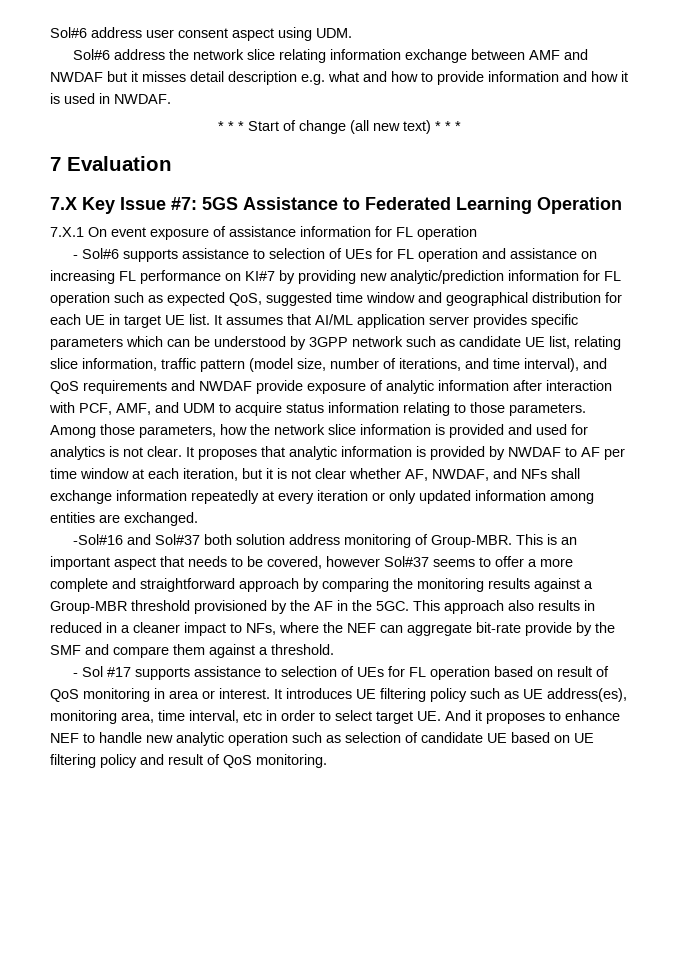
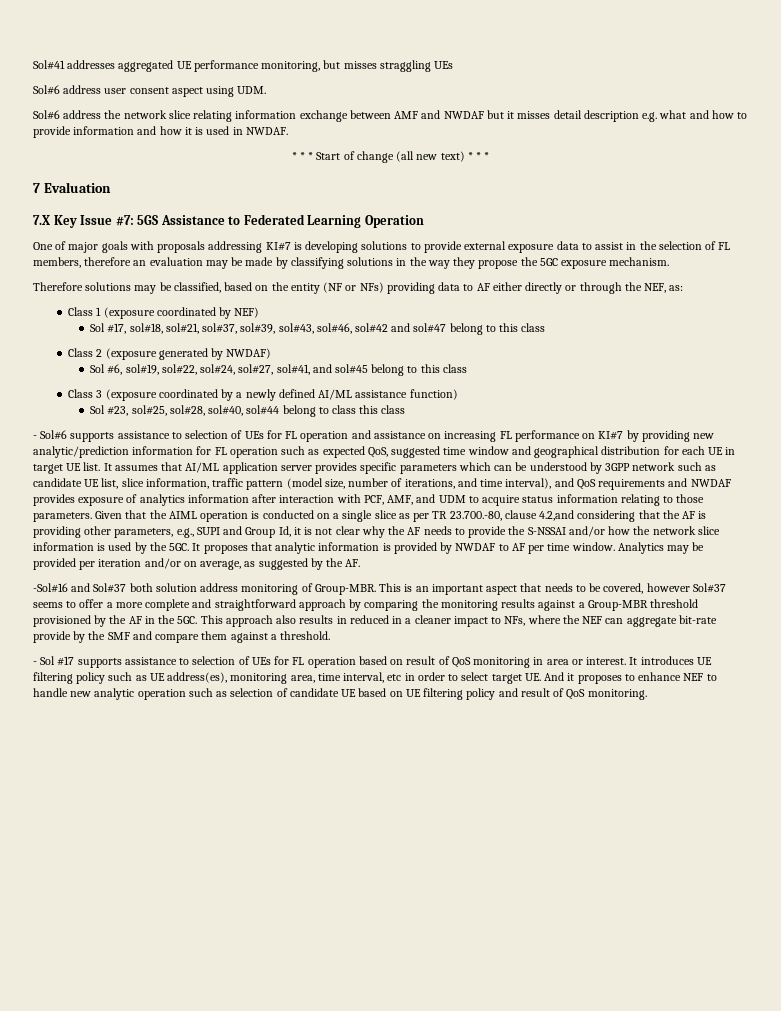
+ Sol#41 addresses aggregated UE performance monitoring, but misses straggling UEs
- 7.X.1 On event exposure of assistance information for FL operation
+ One of major goals with proposals addressing KI#7 is developing solutions to provide external exposure data to assist in the selection of FL members, therefore an evaluation may be made by classifying solutions in the way they propose the 5GC exposure mechanism.
+ Therefore solutions may be classified, based on the entity (NF or NFs) providing data to AF either directly or through the NEF, as:
+ Class 1 (exposure coordinated by NEF)
+ Sol #17, sol#18, sol#21, sol#37, sol#39, sol#43, sol#46, sol#42 and sol#47 belong to this class
+ Class 2 (exposure generated by NWDAF)
+ Sol #6, sol#19, sol#22, sol#24, sol#27, sol#41, and sol#45 belong to this class
+ Class 3 (exposure coordinated by a newly defined AI/ML assistance function)
+ Sol #23, sol#25, sol#28, sol#40, sol#44 belong to class this class
- It assumes that AI/ML application server provides specific parameters which can be understood by 3GPP network such as candidate UE list, relating slice information, traffic pattern (model size, number of iterations, and time interval), and QoS requirements and NWDAF provide exposure of analytic information after interaction with PCF, AMF, and UDM to acquire status information relating to those parameters.
+ It assumes that AI/ML application server provides specific parameters which can be understood by 3GPP network such as candidate UE list, slice information, traffic pattern (model size, number of iterations, and time interval), and QoS requirements and NWDAF provides exposure of analytics information after interaction with PCF, AMF, and UDM to acquire status information relating to those parameters.
- Among those parameters, how the network slice information is provided and used for analytics is not clear.
+ Given that the AIML operation is conducted on a single slice as per TR 23.700.-80, clause 4.2,and considering that the AF is providing other parameters, e.g., SUPI and Group Id, it is not clear why the AF needs to provide the S-NSSAI and/or how the network slice information is used by the 5GC.
- It proposes that analytic information is provided by NWDAF to AF per time window at each iteration, but it is not clear whether AF, NWDAF, and NFs shall exchange information repeatedly at every iteration or only updated information among entities are exchanged.
+ It proposes that analytic information is provided by NWDAF to AF per time window. Analytics may be provided per iteration and/or on average, as suggested by the AF.

